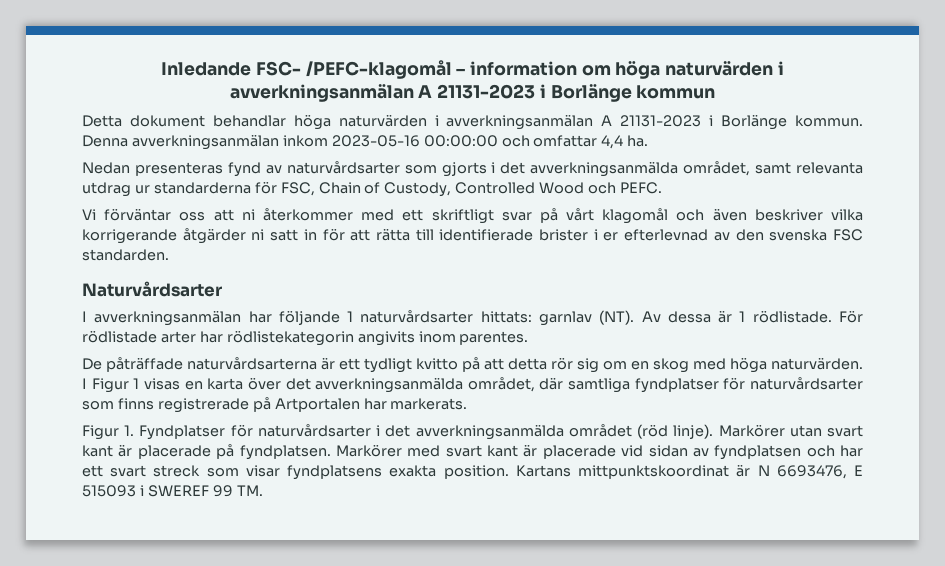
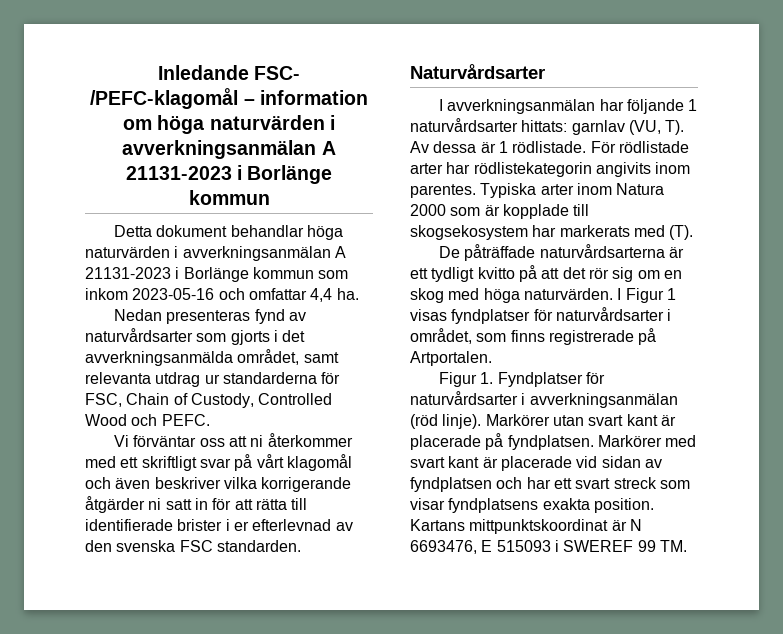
- Detta dokument behandlar höga naturvärden i avverkningsanmälan A 21131-2023 i Borlänge kommun. Denna avverkningsanmälan inkom 2023-05-16 00:00:00 och omfattar 4,4 ha.
+ Detta dokument behandlar höga naturvärden i avverkningsanmälan A 21131-2023 i Borlänge kommun som inkom 2023-05-16 och omfattar 4,4 ha.
- I avverkningsanmälan har följande 1 naturvårdsarter hittats: garnlav (NT). Av dessa är 1 rödlistade.
+ I avverkningsanmälan har följande 1 naturvårdsarter hittats: garnlav (VU, T). Av dessa är 1 rödlistade.
+ Typiska arter inom Natura 2000 som är kopplade till skogsekosystem har markerats med (T).
- De påträffade naturvårdsarterna är ett tydligt kvitto på att detta rör sig om en skog med höga naturvärden.
+ De påträffade naturvårdsarterna är ett tydligt kvitto på att det rör sig om en skog med höga naturvärden.
- I Figur 1 visas en karta över det avverkningsanmälda området, där samtliga fyndplatser för naturvårdsarter som finns registrerade på Artportalen har markerats.
+ I Figur 1 visas fyndplatser för naturvårdsarter i området, som finns registrerade på Artportalen.
- Figur 1. Fyndplatser för naturvårdsarter i det avverkningsanmälda området (röd linje).
+ Figur 1. Fyndplatser för naturvårdsarter i avverkningsanmälan (röd linje).

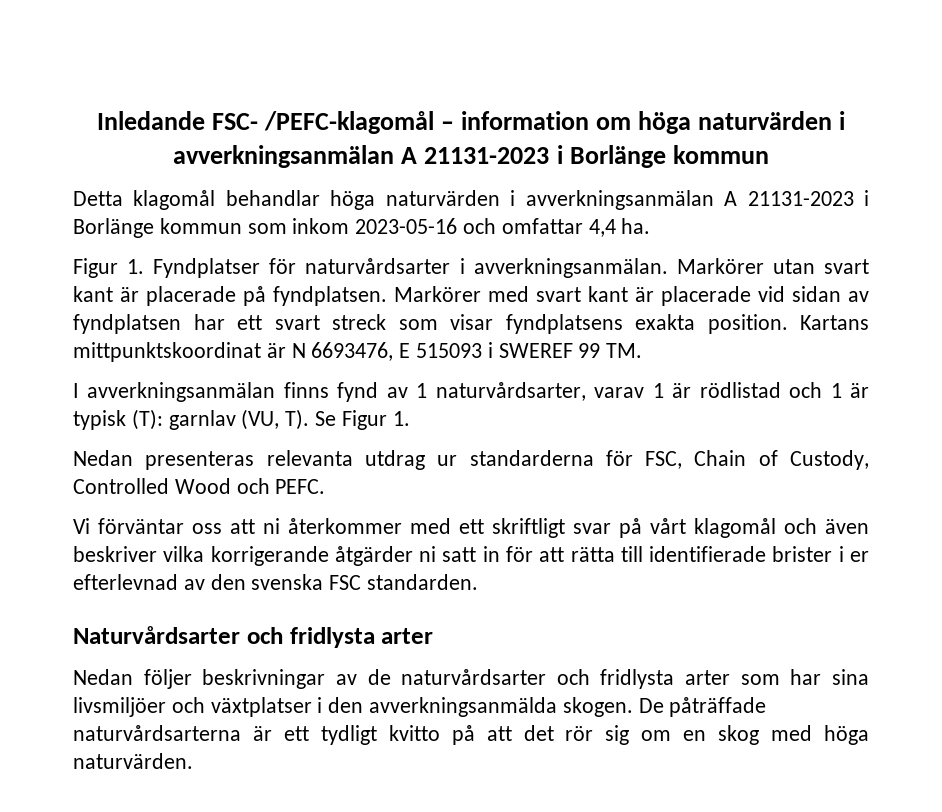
- Detta dokument behandlar höga naturvärden i avverkningsanmälan A 21131-2023 i Borlänge kommun som inkom 2023-05-16 och omfattar 4,4 ha.
+ Detta klagomål behandlar höga naturvärden i avverkningsanmälan A 21131-2023 i Borlänge kommun som inkom 2023-05-16 och omfattar 4,4 ha.
- Nedan presenteras fynd av naturvårdsarter som gjorts i det avverkningsanmälda området, samt relevanta utdrag ur standarderna för FSC, Chain of Custody, Controlled Wood och PEFC.
+ Figur 1. Fyndplatser för naturvårdsarter i avverkningsanmälan. Markörer utan svart kant är placerade på fyndplatsen. Markörer med svart kant är placerade vid sidan av fyndplatsen har ett svart streck som visar fyndplatsens exakta position. Kartans mittpunktskoordinat är N 6693476, E 515093 i SWEREF 99 TM.
+ I avverkningsanmälan finns fynd av 1 naturvårdsarter, varav 1 är rödlistad och 1 är typisk (T): garnlav (VU, T). Se Figur 1.
+ Nedan presenteras relevanta utdrag ur standarderna för FSC, Chain of Custody, Controlled Wood och PEFC.
- Naturvårdsarter
- I avverkningsanmälan har följande 1 naturvårdsarter hittats: garnlav (VU, T). Av dessa är 1 rödlistade. För rödlistade arter har rödlistekategorin angivits inom parentes. Typiska arter inom Natura 2000 som är kopplade till skogsekosystem har markerats med (T).
- De påträffade naturvårdsarterna är ett tydligt kvitto på att det rör sig om en skog med höga naturvärden. I Figur 1 visas fyndplatser för naturvårdsarter i området, som finns registrerade på Artportalen.
- Figur 1. Fyndplatser för naturvårdsarter i avverkningsanmälan (röd linje). Markörer utan svart kant är placerade på fyndplatsen. Markörer med svart kant är placerade vid sidan av fyndplatsen och har ett svart streck som visar fyndplatsens exakta position. Kartans mittpunktskoordinat är N 6693476, E 515093 i SWEREF 99 TM.
+ Naturvårdsarter och fridlysta arter
+ Nedan följer beskrivningar av de naturvårdsarter och fridlysta arter som har sina livsmiljöer och växtplatser i den avverkningsanmälda skogen. De påträffade naturvårdsarterna är ett tydligt kvitto på att det rör sig om en skog med höga naturvärden.

